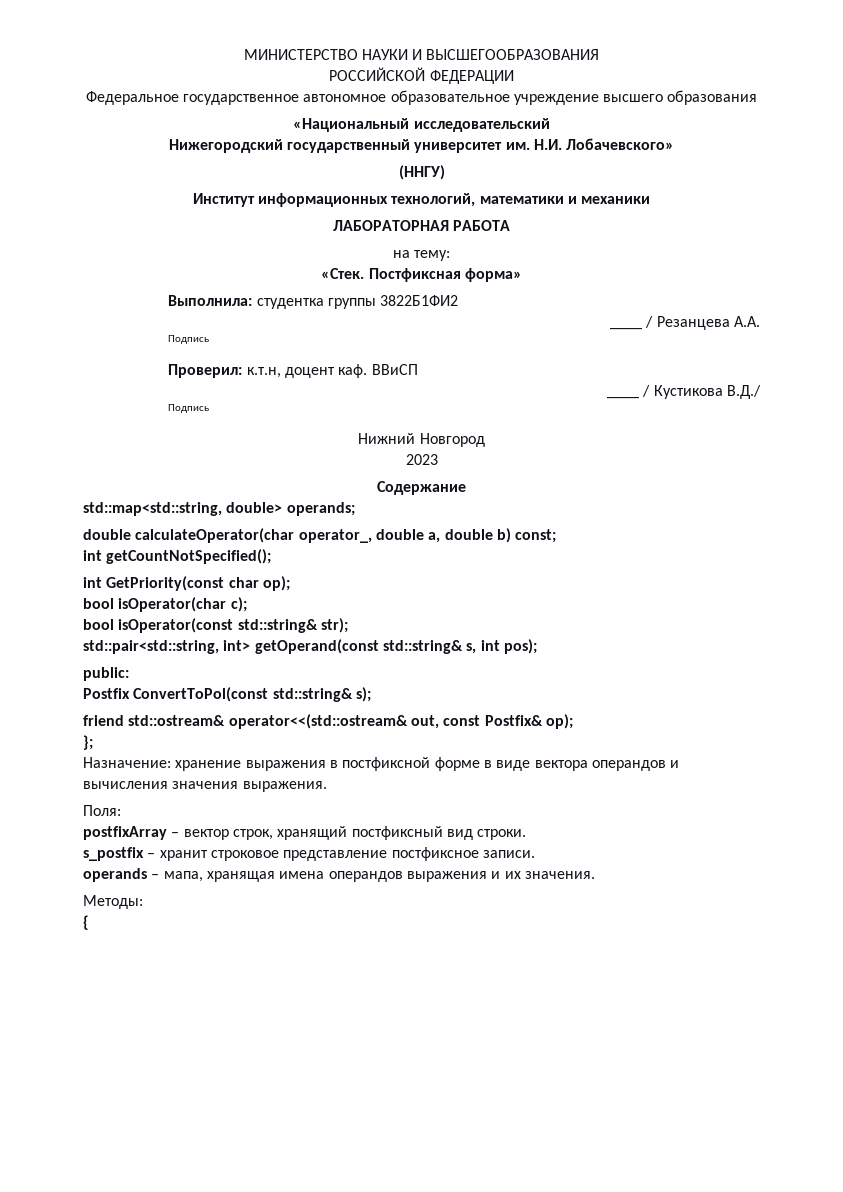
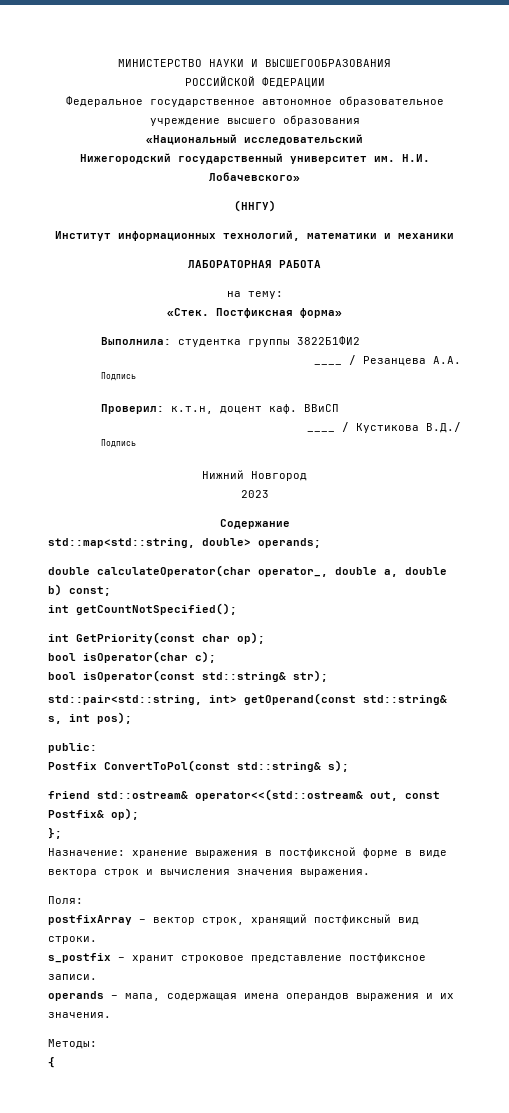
- Назначение: хранение выражения в постфиксной форме в виде вектора операндов и вычисления значения выражения.
+ Назначение: хранение выражения в постфиксной форме в виде вектора строк и вычисления значения выражения.
- operands – мапа, хранящая имена операндов выражения и их значения.
+ operands – мапа, содержащая имена операндов выражения и их значения.

